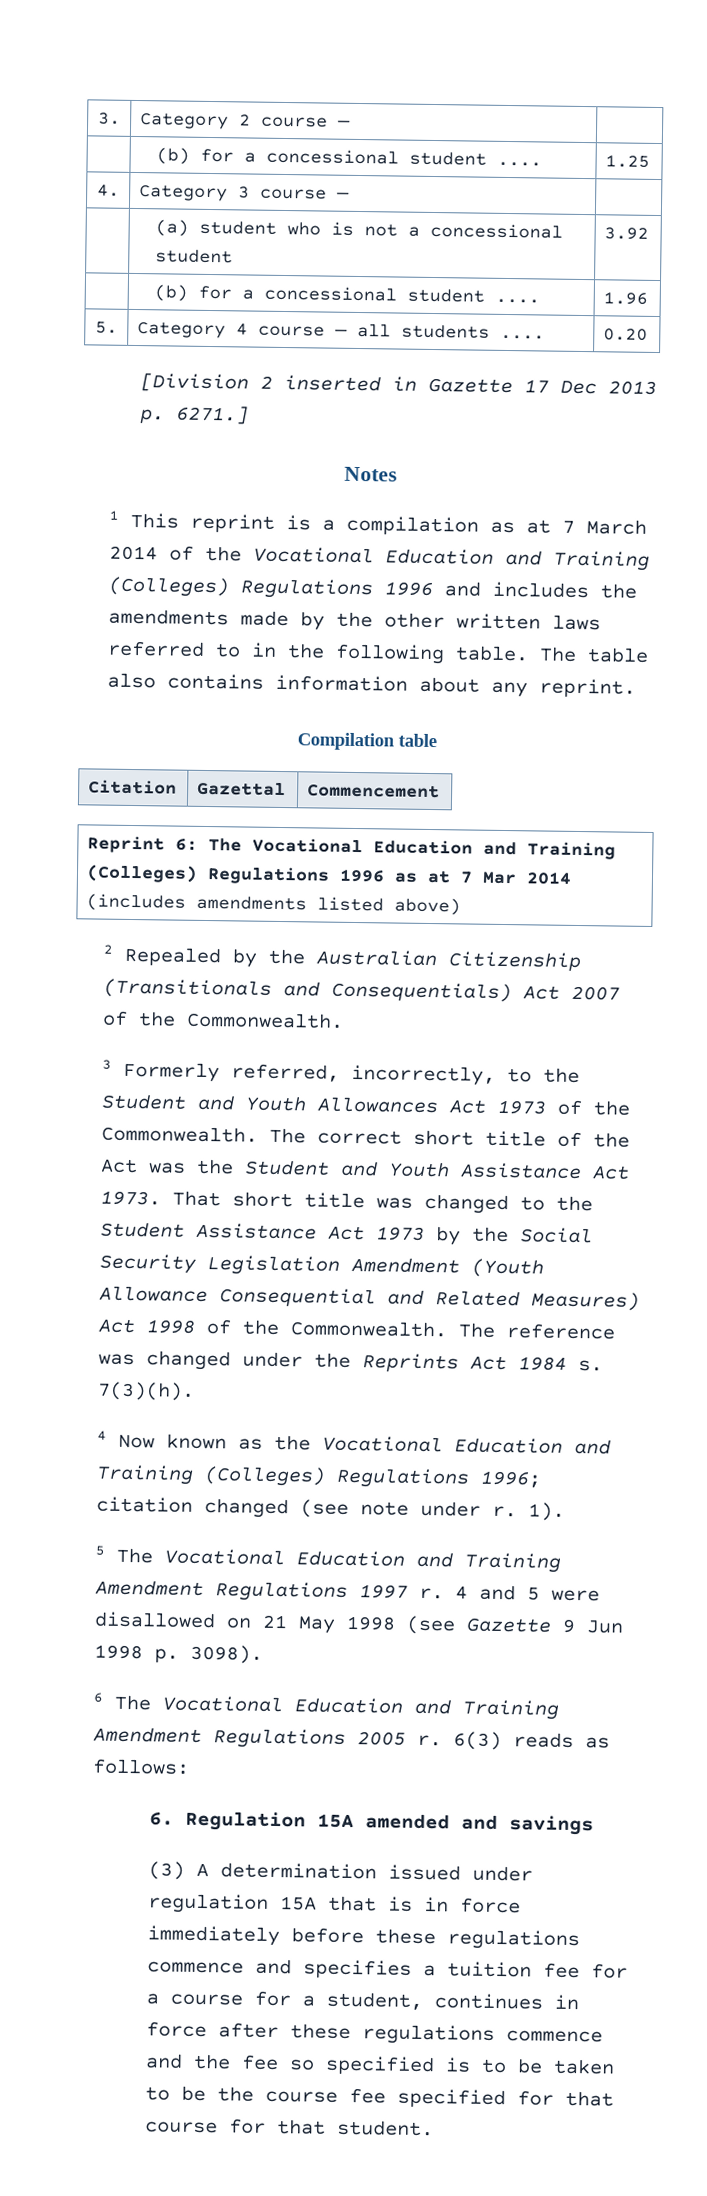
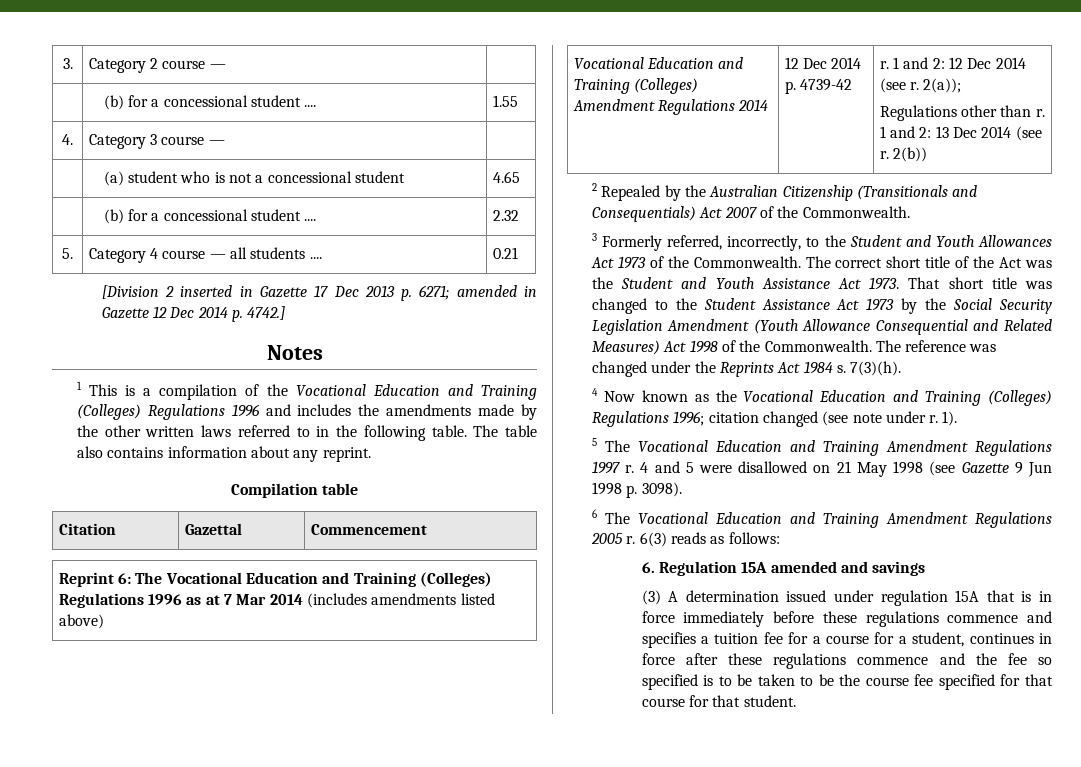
- | (b) for a concessional student .... | 1.25
+ | (b) for a concessional student .... | 1.55
- | (a) student who is not a concessional student | 3.92
- | (b) for a concessional student .... | 1.96
+ | (a) student who is not a concessional student | 4.65
+ | (b) for a concessional student .... | 2.32
- 5. | Category 4 course — all students .... | 0.20
+ 5. | Category 4 course — all students .... | 0.21
- [Division 2 inserted in Gazette 17 Dec 2013 p. 6271.]
+ [Division 2 inserted in Gazette 17 Dec 2013 p. 6271; amended in Gazette 12 Dec 2014 p. 4742.]
- 1 This reprint is a compilation as at 7 March 2014 of the Vocational Education and Training (Colleges) Regulations 1996 and includes the amendments made by the other written laws referred to in the following table.
+ 1 This is a compilation of the Vocational Education and Training (Colleges) Regulations 1996 and includes the amendments made by the other written laws referred to in the following table.
+ Vocational Education and Training (Colleges) Amendment Regulations 2014 | 12 Dec 2014 p. 4739-42 | r. 1 and 2: 12 Dec 2014 (see r. 2(a));
+ Regulations other than r. 1 and 2: 13 Dec 2014 (see r. 2(b))

